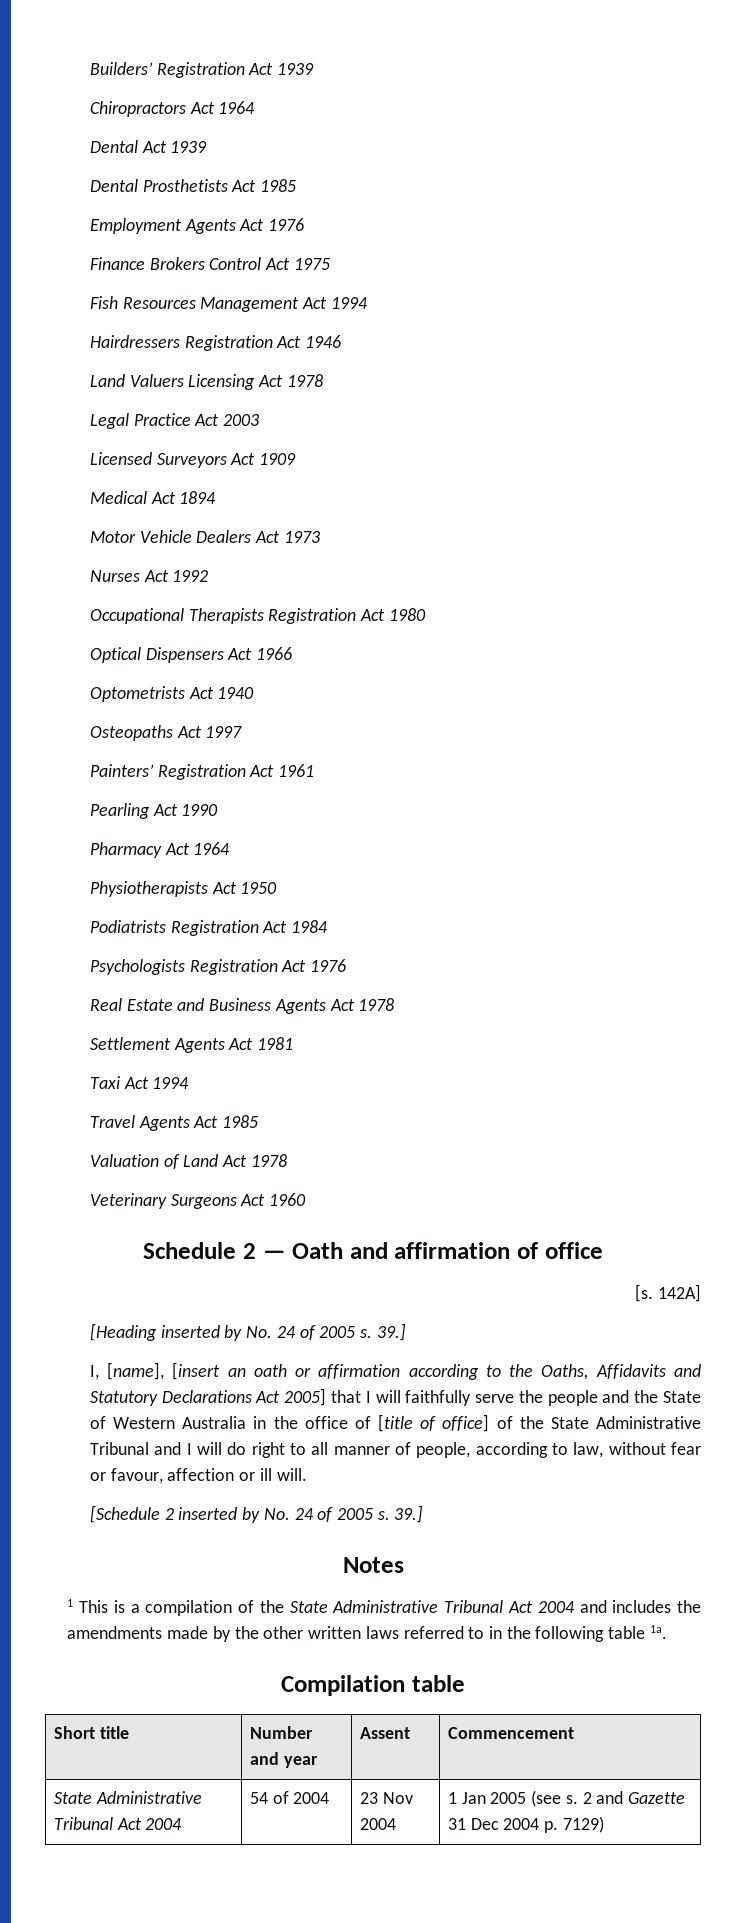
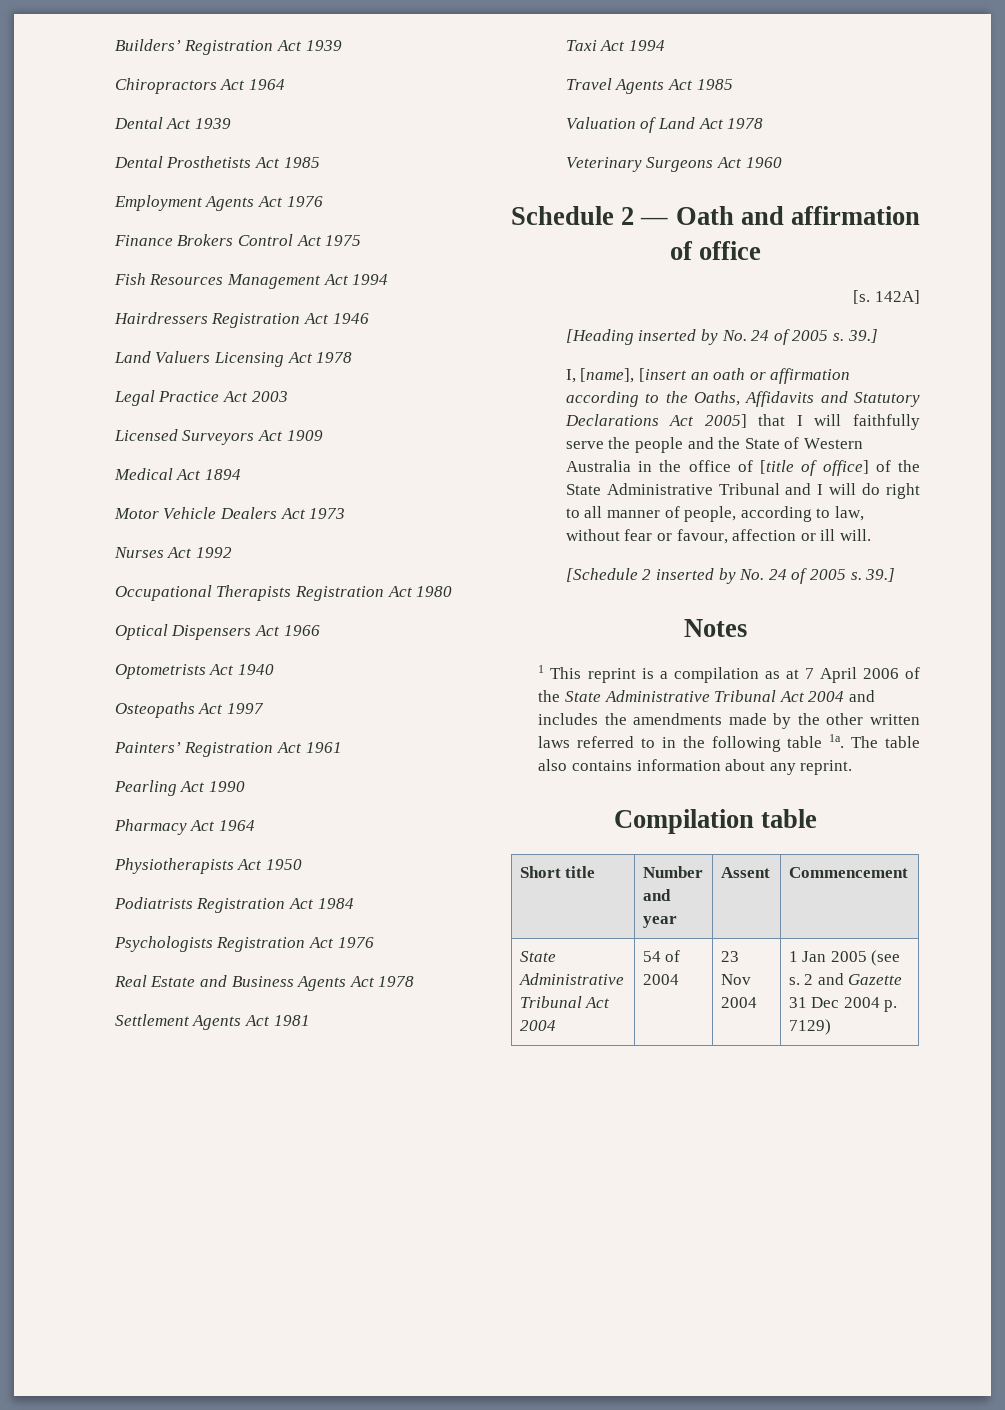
- 1 This is a compilation of the State Administrative Tribunal Act 2004 and includes the amendments made by the other written laws referred to in the following table 1a.
+ 1 This reprint is a compilation as at 7 April 2006 of the State Administrative Tribunal Act 2004 and includes the amendments made by the other written laws referred to in the following table 1a. The table also contains information about any reprint.

